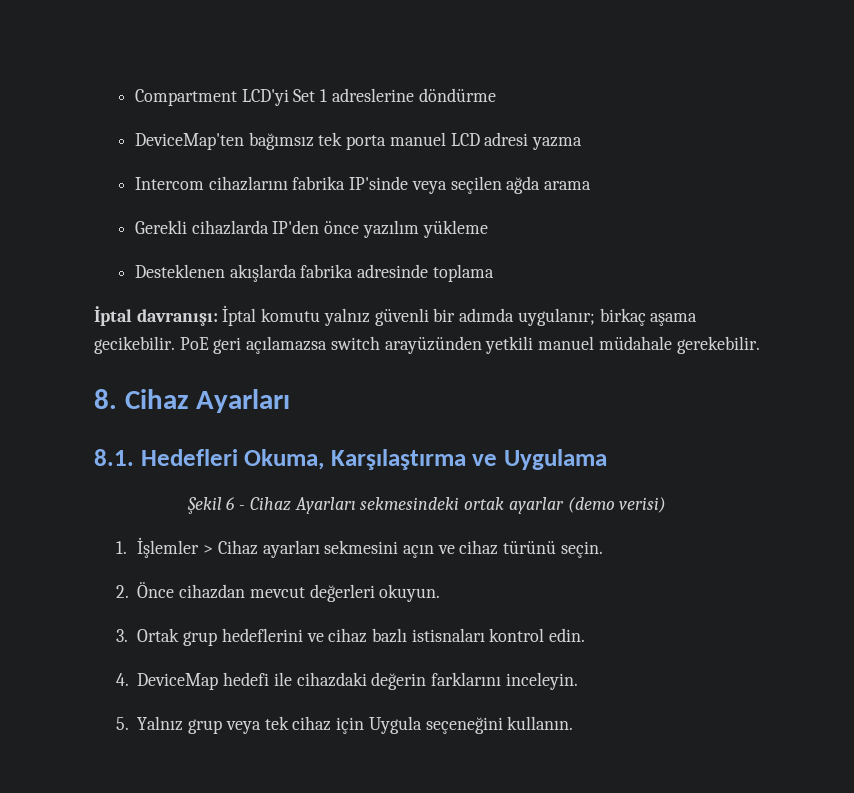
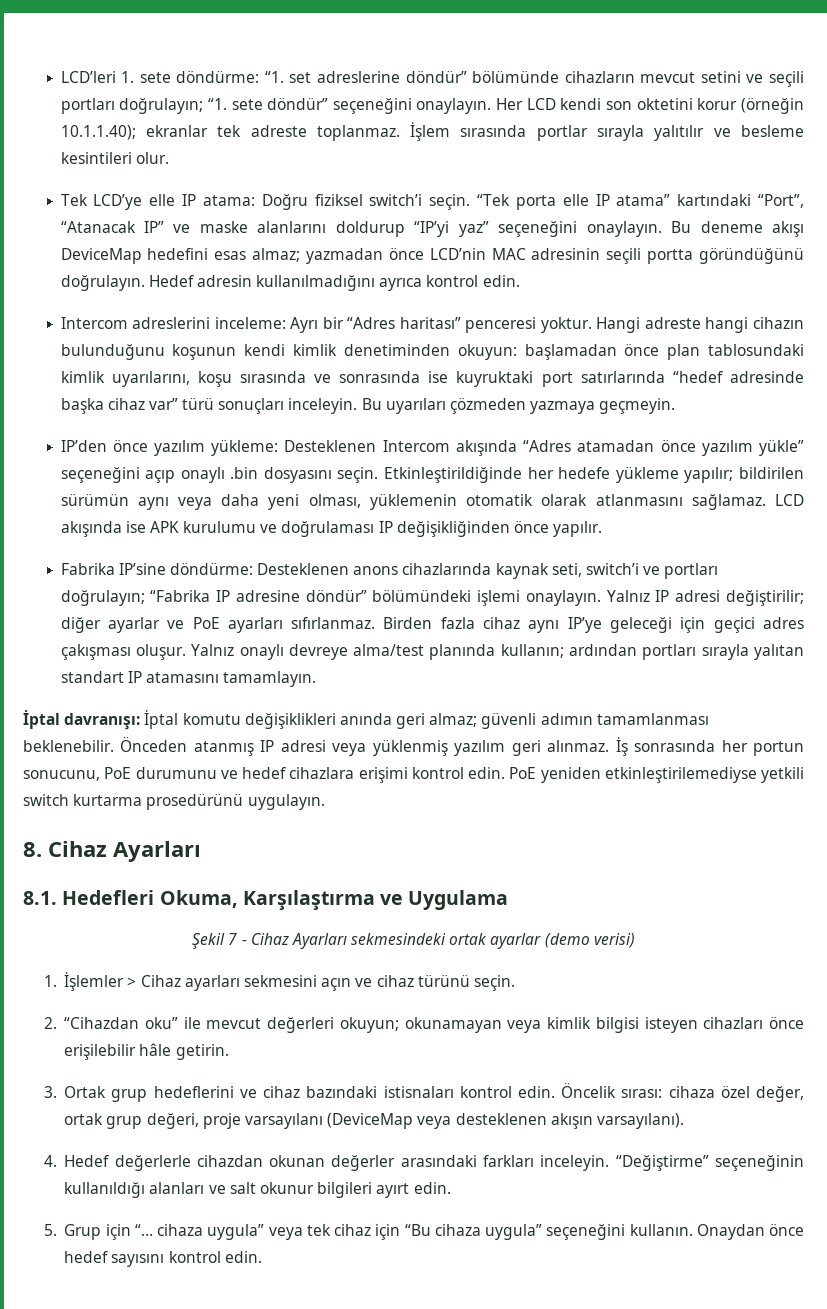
- Compartment LCD'yi Set 1 adreslerine döndürme
- DeviceMap'ten bağımsız tek porta manuel LCD adresi yazma
- Intercom cihazlarını fabrika IP'sinde veya seçilen ağda arama
- Gerekli cihazlarda IP'den önce yazılım yükleme
- Desteklenen akışlarda fabrika adresinde toplama
- İptal davranışı: İptal komutu yalnız güvenli bir adımda uygulanır; birkaç aşama gecikebilir. PoE geri açılamazsa switch arayüzünden yetkili manuel müdahale gerekebilir.
+ LCD’leri 1. sete döndürme: “1. set adreslerine döndür” bölümünde cihazların mevcut setini ve seçili portları doğrulayın; “1. sete döndür” seçeneğini onaylayın. Her LCD kendi son oktetini korur (örneğin 10.1.1.40); ekranlar tek adreste toplanmaz. İşlem sırasında portlar sırayla yalıtılır ve besleme kesintileri olur.
+ Tek LCD’ye elle IP atama: Doğru fiziksel switch’i seçin. “Tek porta elle IP atama” kartındaki “Port”, “Atanacak IP” ve maske alanlarını doldurup “IP’yi yaz” seçeneğini onaylayın. Bu deneme akışı DeviceMap hedefini esas almaz; yazmadan önce LCD’nin MAC adresinin seçili portta göründüğünü doğrulayın. Hedef adresin kullanılmadığını ayrıca kontrol edin.
+ Intercom adreslerini inceleme: Ayrı bir “Adres haritası” penceresi yoktur. Hangi adreste hangi cihazın bulunduğunu koşunun kendi kimlik denetiminden okuyun: başlamadan önce plan tablosundaki kimlik uyarılarını, koşu sırasında ve sonrasında ise kuyruktaki port satırlarında “hedef adresinde başka cihaz var” türü sonuçları inceleyin. Bu uyarıları çözmeden yazmaya geçmeyin.
+ IP’den önce yazılım yükleme: Desteklenen Intercom akışında “Adres atamadan önce yazılım yükle” seçeneğini açıp onaylı .bin dosyasını seçin. Etkinleştirildiğinde her hedefe yükleme yapılır; bildirilen sürümün aynı veya daha yeni olması, yüklemenin otomatik olarak atlanmasını sağlamaz. LCD akışında ise APK kurulumu ve doğrulaması IP değişikliğinden önce yapılır.
+ Fabrika IP’sine döndürme: Desteklenen anons cihazlarında kaynak seti, switch’i ve portları doğrulayın; “Fabrika IP adresine döndür” bölümündeki işlemi onaylayın. Yalnız IP adresi değiştirilir; diğer ayarlar ve PoE ayarları sıfırlanmaz. Birden fazla cihaz aynı IP’ye geleceği için geçici adres çakışması oluşur. Yalnız onaylı devreye alma/test planında kullanın; ardından portları sırayla yalıtan standart IP atamasını tamamlayın.
+ İptal davranışı: İptal komutu değişiklikleri anında geri almaz; güvenli adımın tamamlanması beklenebilir. Önceden atanmış IP adresi veya yüklenmiş yazılım geri alınmaz. İş sonrasında her portun sonucunu, PoE durumunu ve hedef cihazlara erişimi kontrol edin. PoE yeniden etkinleştirilemediyse yetkili switch kurtarma prosedürünü uygulayın.
- Şekil 6 - Cihaz Ayarları sekmesindeki ortak ayarlar (demo verisi)
+ Şekil 7 - Cihaz Ayarları sekmesindeki ortak ayarlar (demo verisi)
- 2. Önce cihazdan mevcut değerleri okuyun.
+ 2. “Cihazdan oku” ile mevcut değerleri okuyun; okunamayan veya kimlik bilgisi isteyen cihazları önce erişilebilir hâle getirin.
- 3. Ortak grup hedeflerini ve cihaz bazlı istisnaları kontrol edin.
- 4. DeviceMap hedefi ile cihazdaki değerin farklarını inceleyin.
- 5. Yalnız grup veya tek cihaz için Uygula seçeneğini kullanın.
+ 3. Ortak grup hedeflerini ve cihaz bazındaki istisnaları kontrol edin. Öncelik sırası: cihaza özel değer, ortak grup değeri, proje varsayılanı (DeviceMap veya desteklenen akışın varsayılanı).
+ 4. Hedef değerlerle cihazdan okunan değerler arasındaki farkları inceleyin. “Değiştirme” seçeneğinin kullanıldığı alanları ve salt okunur bilgileri ayırt edin.
+ 5. Grup için “… cihaza uygula” veya tek cihaz için “Bu cihaza uygula” seçeneğini kullanın. Onaydan önce hedef sayısını kontrol edin.

